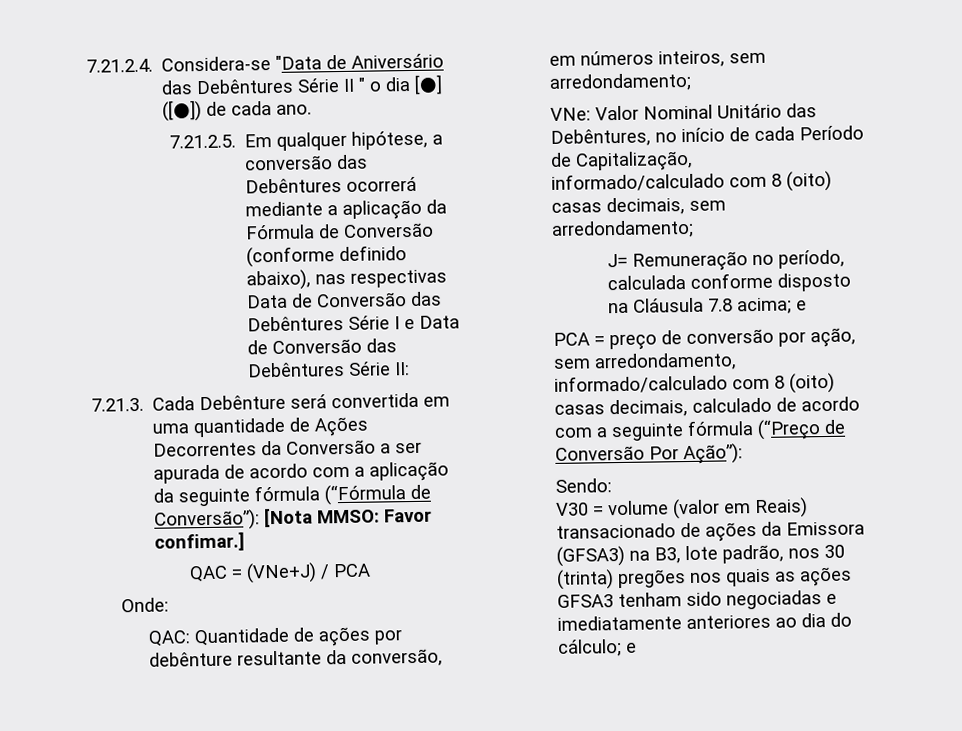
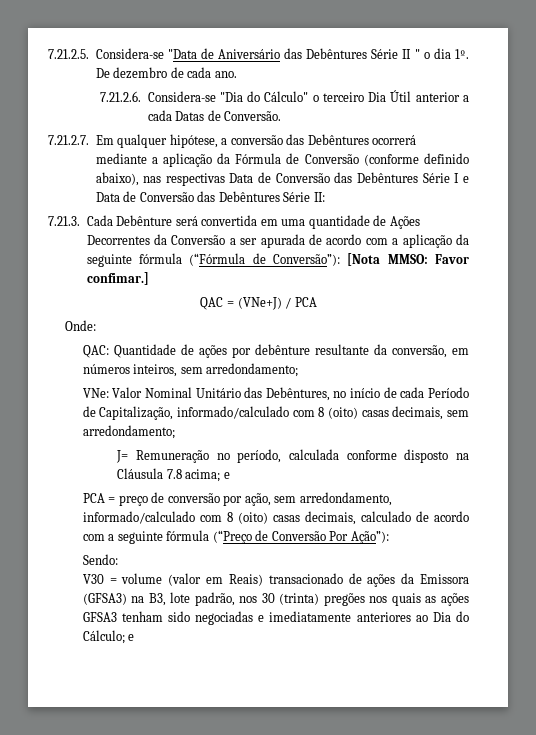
- 7.21.2.4. Considera-se "Data de Aniversário das Debêntures Série II " o dia [●] ([●]) de cada ano.
+ 7.21.2.5. Considera-se "Data de Aniversário das Debêntures Série II " o dia 1º. De dezembro de cada ano.
- 7.21.2.5. Em qualquer hipótese, a conversão das Debêntures ocorrerá mediante a aplicação da Fórmula de Conversão (conforme definido abaixo), nas respectivas Data de Conversão das Debêntures Série I e Data de Conversão das Debêntures Série II:
+ 7.21.2.6. Considera-se "Dia do Cálculo" o terceiro Dia Útil anterior a cada Datas de Conversão.
+ 7.21.2.7. Em qualquer hipótese, a conversão das Debêntures ocorrerá mediante a aplicação da Fórmula de Conversão (conforme definido abaixo), nas respectivas Data de Conversão das Debêntures Série I e Data de Conversão das Debêntures Série II:
- V30 = volume (valor em Reais) transacionado de ações da Emissora (GFSA3) na B3, lote padrão, nos 30 (trinta) pregões nos quais as ações GFSA3 tenham sido negociadas e imediatamente anteriores ao dia do cálculo; e
+ V30 = volume (valor em Reais) transacionado de ações da Emissora (GFSA3) na B3, lote padrão, nos 30 (trinta) pregões nos quais as ações GFSA3 tenham sido negociadas e imediatamente anteriores ao Dia do Cálculo; e

